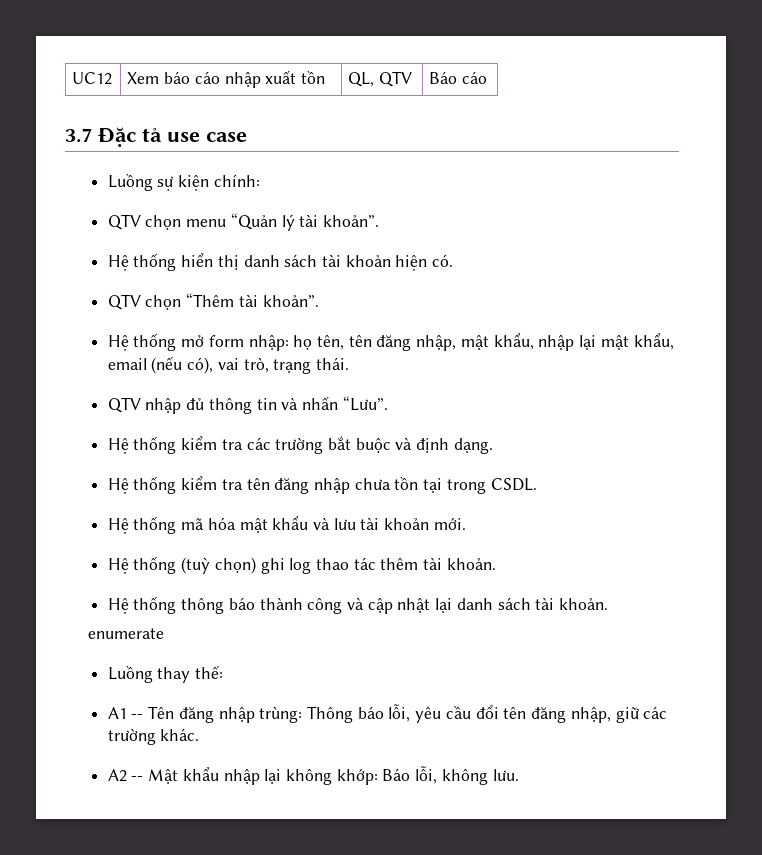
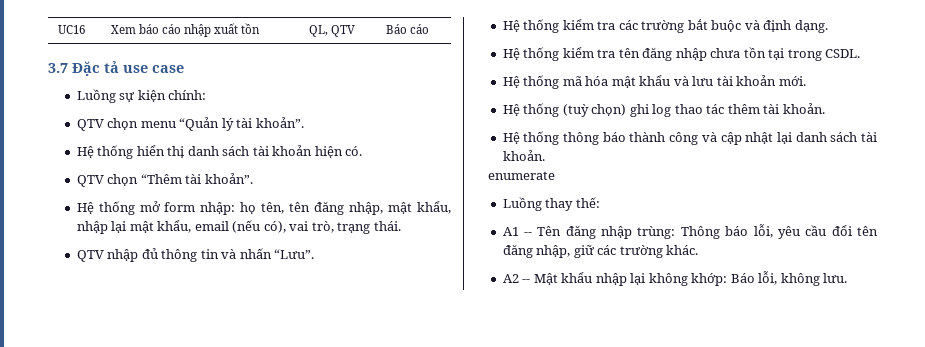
- UC12 | Xem báo cáo nhập xuất tồn | QL, QTV | Báo cáo
+ UC16 | Xem báo cáo nhập xuất tồn | QL, QTV | Báo cáo

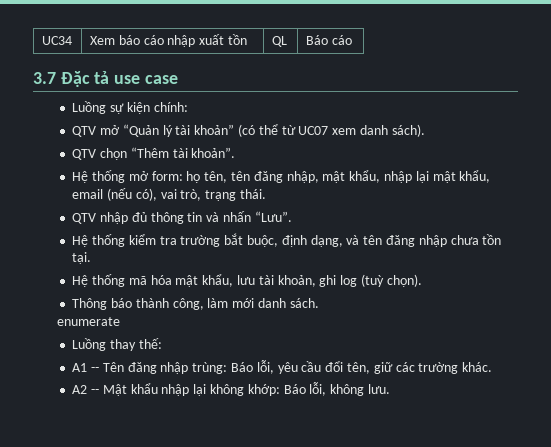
- UC16 | Xem báo cáo nhập xuất tồn | QL, QTV | Báo cáo
+ UC34 | Xem báo cáo nhập xuất tồn | QL | Báo cáo
- QTV chọn menu “Quản lý tài khoản”.
- Hệ thống hiển thị danh sách tài khoản hiện có.
+ QTV mở “Quản lý tài khoản” (có thể từ UC07 xem danh sách).
- Hệ thống mở form nhập: họ tên, tên đăng nhập, mật khẩu, nhập lại mật khẩu, email (nếu có), vai trò, trạng thái.
+ Hệ thống mở form: họ tên, tên đăng nhập, mật khẩu, nhập lại mật khẩu, email (nếu có), vai trò, trạng thái.
- Hệ thống kiểm tra các trường bắt buộc và định dạng.
- Hệ thống kiểm tra tên đăng nhập chưa tồn tại trong CSDL.
+ Hệ thống kiểm tra trường bắt buộc, định dạng, và tên đăng nhập chưa tồn tại.
- Hệ thống mã hóa mật khẩu và lưu tài khoản mới.
- Hệ thống (tuỳ chọn) ghi log thao tác thêm tài khoản.
- Hệ thống thông báo thành công và cập nhật lại danh sách tài khoản.
+ Hệ thống mã hóa mật khẩu, lưu tài khoản, ghi log (tuỳ chọn).
+ Thông báo thành công, làm mới danh sách.
- A1 -- Tên đăng nhập trùng: Thông báo lỗi, yêu cầu đổi tên đăng nhập, giữ các trường khác.
+ A1 -- Tên đăng nhập trùng: Báo lỗi, yêu cầu đổi tên, giữ các trường khác.

